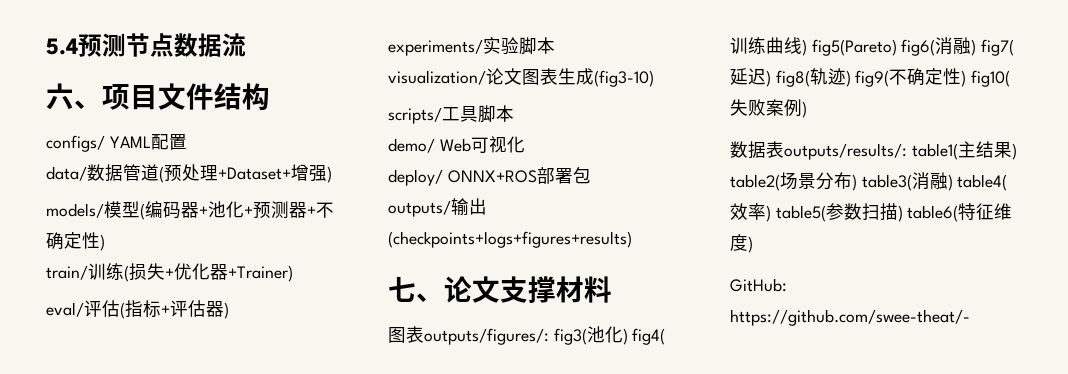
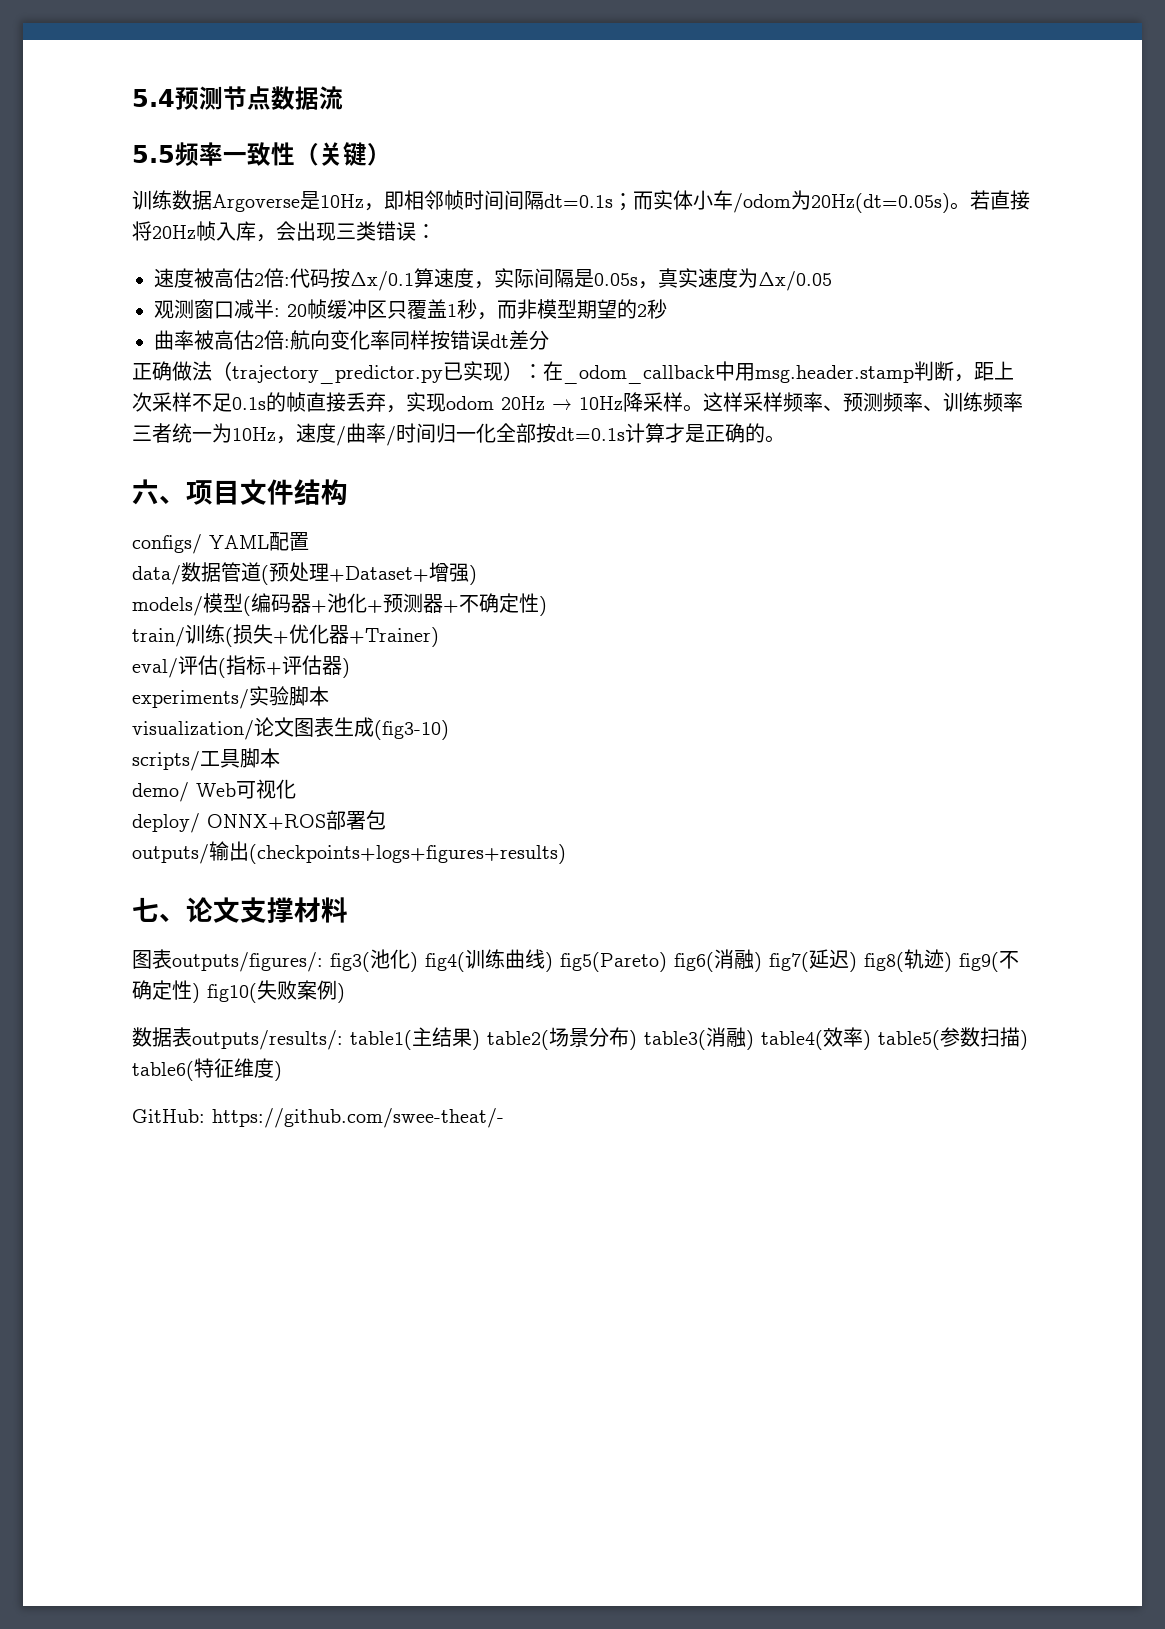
+ 5.5频率一致性（关键）
+ 训练数据Argoverse是10Hz，即相邻帧时间间隔dt=0.1s；而实体小车/odom为20Hz(dt=0.05s)。若直接将20Hz帧入库，会出现三类错误：
+ 速度被高估2倍:代码按Δx/0.1算速度，实际间隔是0.05s，真实速度为Δx/0.05
+ 观测窗口减半: 20帧缓冲区只覆盖1秒，而非模型期望的2秒
+ 曲率被高估2倍:航向变化率同样按错误dt差分
+ 正确做法（trajectory_predictor.py已实现）：在_odom_callback中用msg.header.stamp判断，距上次采样不足0.1s的帧直接丢弃，实现odom 20Hz → 10Hz降采样。这样采样频率、预测频率、训练频率三者统一为10Hz，速度/曲率/时间归一化全部按dt=0.1s计算才是正确的。

